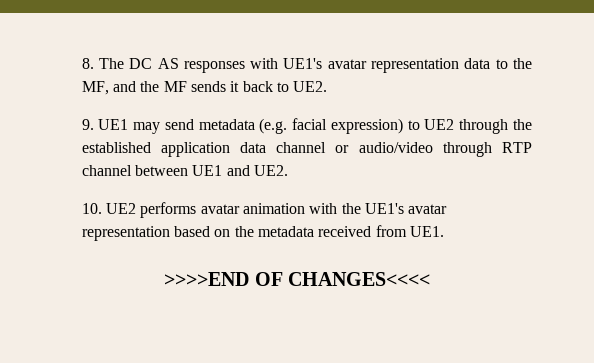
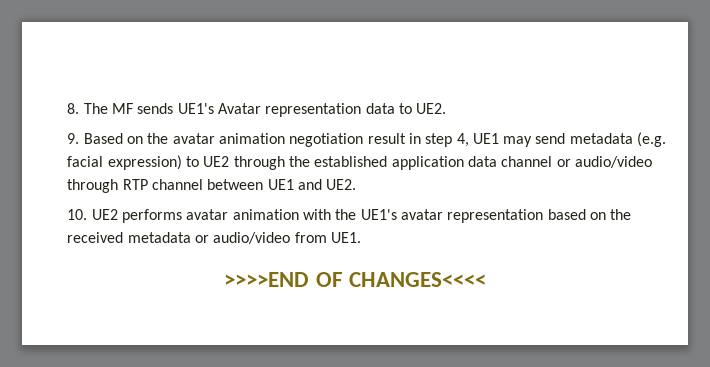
- 8. The DC AS responses with UE1's avatar representation data to the MF, and the MF sends it back to UE2.
- 9. UE1 may send metadata (e.g. facial expression) to UE2 through the established application data channel or audio/video through RTP channel between UE1 and UE2.
+ 8. The MF sends UE1's Avatar representation data to UE2.
+ 9. Based on the avatar animation negotiation result in step 4, UE1 may send metadata (e.g. facial expression) to UE2 through the established application data channel or audio/video through RTP channel between UE1 and UE2.
- 10. UE2 performs avatar animation with the UE1's avatar representation based on the metadata received from UE1.
+ 10. UE2 performs avatar animation with the UE1's avatar representation based on the received metadata or audio/video from UE1.

